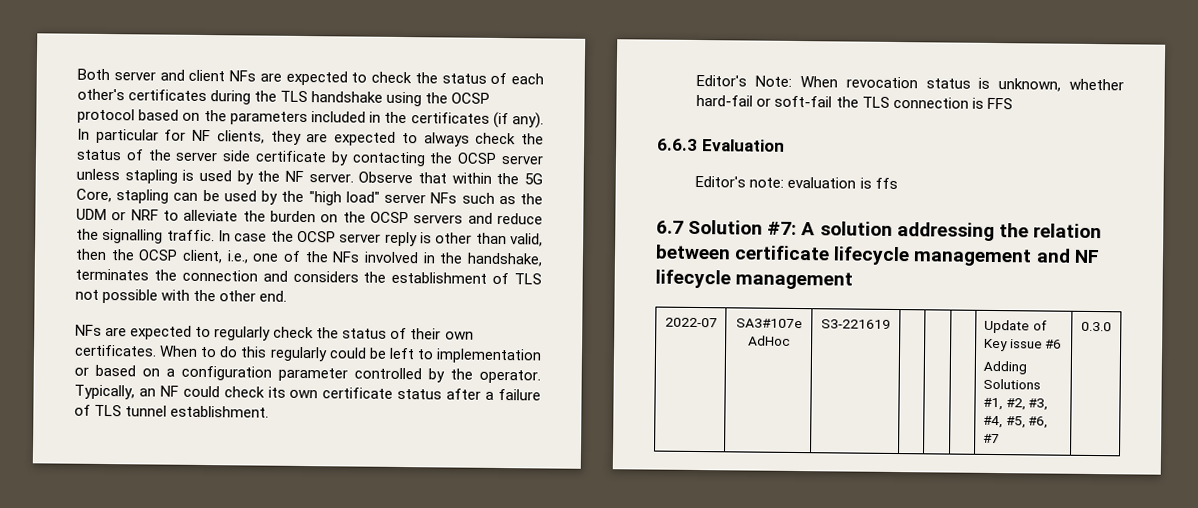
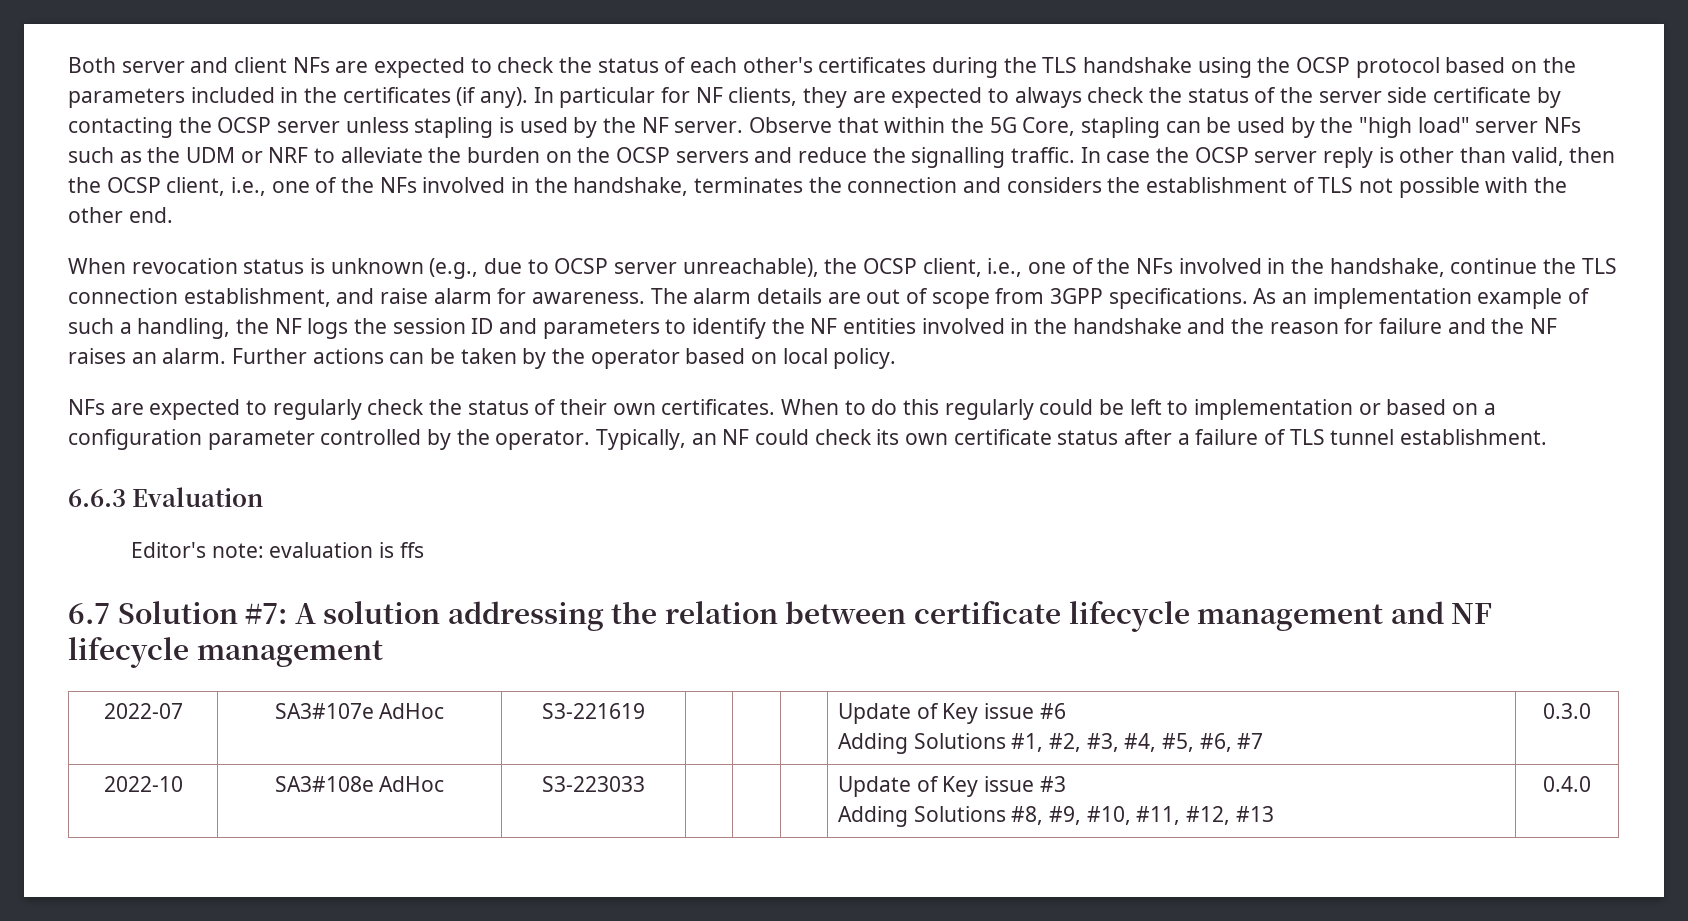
+ When revocation status is unknown (e.g., due to OCSP server unreachable), the OCSP client, i.e., one of the NFs involved in the handshake, continue the TLS connection establishment, and raise alarm for awareness. The alarm details are out of scope from 3GPP specifications. As an implementation example of such a handling, the NF logs the session ID and parameters to identify the NF entities involved in the handshake and the reason for failure and the NF raises an alarm. Further actions can be taken by the operator based on local policy.
- Editor's Note: When revocation status is unknown, whether hard-fail or soft-fail the TLS connection is FFS
+ 2022-10 | SA3#108e AdHoc | S3-223033 | | | | Update of Key issue #3
+ Adding Solutions #8, #9, #10, #11, #12, #13 | 0.4.0

